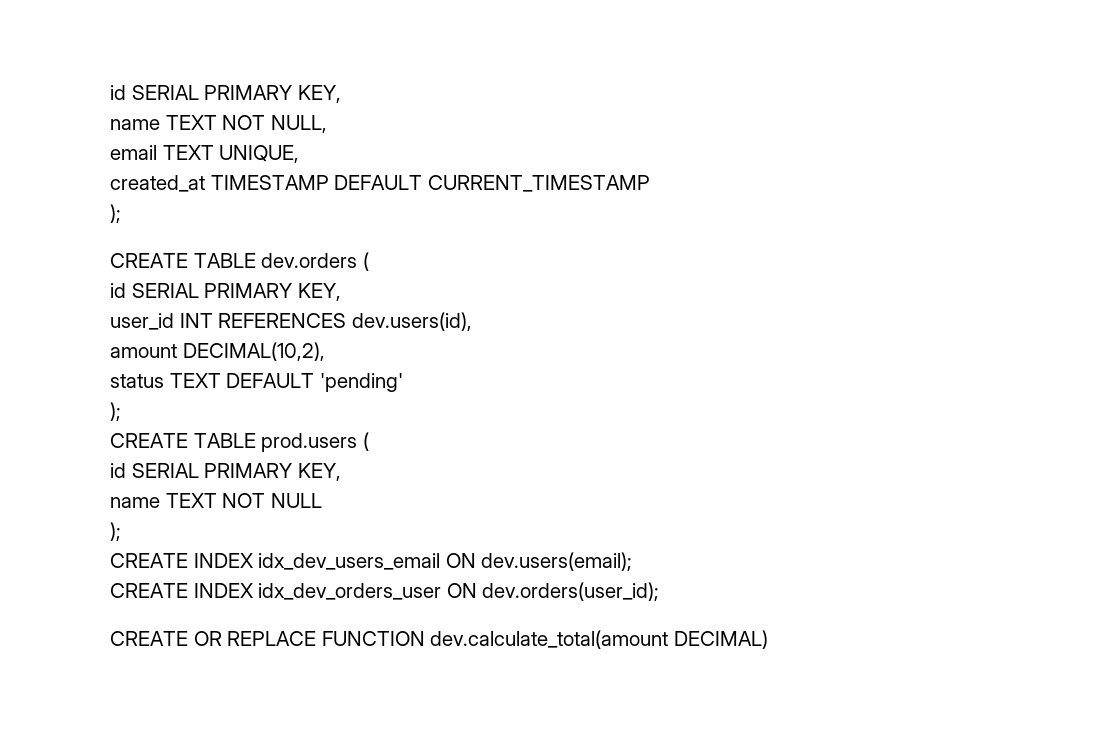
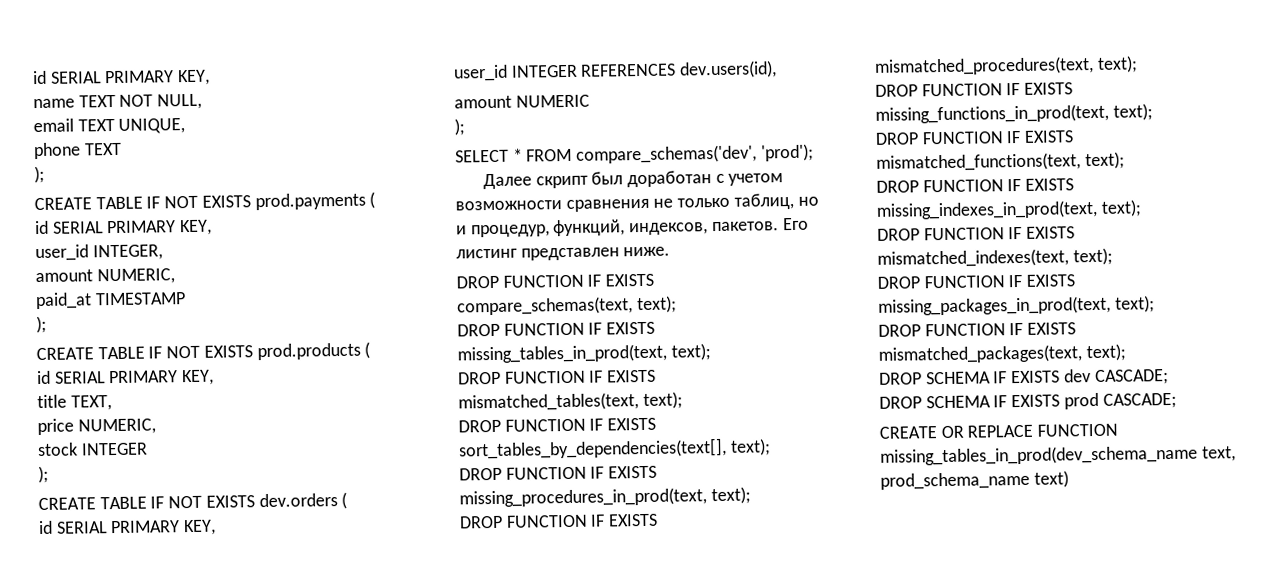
- created_at TIMESTAMP DEFAULT CURRENT_TIMESTAMP
+ phone TEXT
  );
- CREATE TABLE dev.orders (
+ CREATE TABLE IF NOT EXISTS prod.payments (
+ id SERIAL PRIMARY KEY,
+ user_id INTEGER,
+ amount NUMERIC,
+ paid_at TIMESTAMP
+ );
+ CREATE TABLE IF NOT EXISTS prod.products (
+ id SERIAL PRIMARY KEY,
+ title TEXT,
+ price NUMERIC,
+ stock INTEGER
+ );
+ CREATE TABLE IF NOT EXISTS dev.orders (
- user_id INT REFERENCES dev.users(id),
+ user_id INTEGER REFERENCES dev.users(id),
- amount DECIMAL(10,2),
- status TEXT DEFAULT 'pending'
+ amount NUMERIC
  );
- CREATE TABLE prod.users (
- id SERIAL PRIMARY KEY,
- name TEXT NOT NULL
- );
- CREATE INDEX idx_dev_users_email ON dev.users(email);
- CREATE INDEX idx_dev_orders_user ON dev.orders(user_id);
+ SELECT * FROM compare_schemas('dev', 'prod');
+ Далее скрипт был доработан с учетом возможности сравнения не только таблиц, но и процедур, функций, индексов, пакетов. Его листинг представлен ниже.
+ DROP FUNCTION IF EXISTS compare_schemas(text, text);
+ DROP FUNCTION IF EXISTS missing_tables_in_prod(text, text);
+ DROP FUNCTION IF EXISTS mismatched_tables(text, text);
+ DROP FUNCTION IF EXISTS sort_tables_by_dependencies(text[], text);
+ DROP FUNCTION IF EXISTS missing_procedures_in_prod(text, text);
+ DROP FUNCTION IF EXISTS mismatched_procedures(text, text);
+ DROP FUNCTION IF EXISTS missing_functions_in_prod(text, text);
+ DROP FUNCTION IF EXISTS mismatched_functions(text, text);
+ DROP FUNCTION IF EXISTS missing_indexes_in_prod(text, text);
+ DROP FUNCTION IF EXISTS mismatched_indexes(text, text);
+ DROP FUNCTION IF EXISTS missing_packages_in_prod(text, text);
+ DROP FUNCTION IF EXISTS mismatched_packages(text, text);
+ DROP SCHEMA IF EXISTS dev CASCADE;
+ DROP SCHEMA IF EXISTS prod CASCADE;
- CREATE OR REPLACE FUNCTION dev.calculate_total(amount DECIMAL)
+ CREATE OR REPLACE FUNCTION missing_tables_in_prod(dev_schema_name text, prod_schema_name text)

